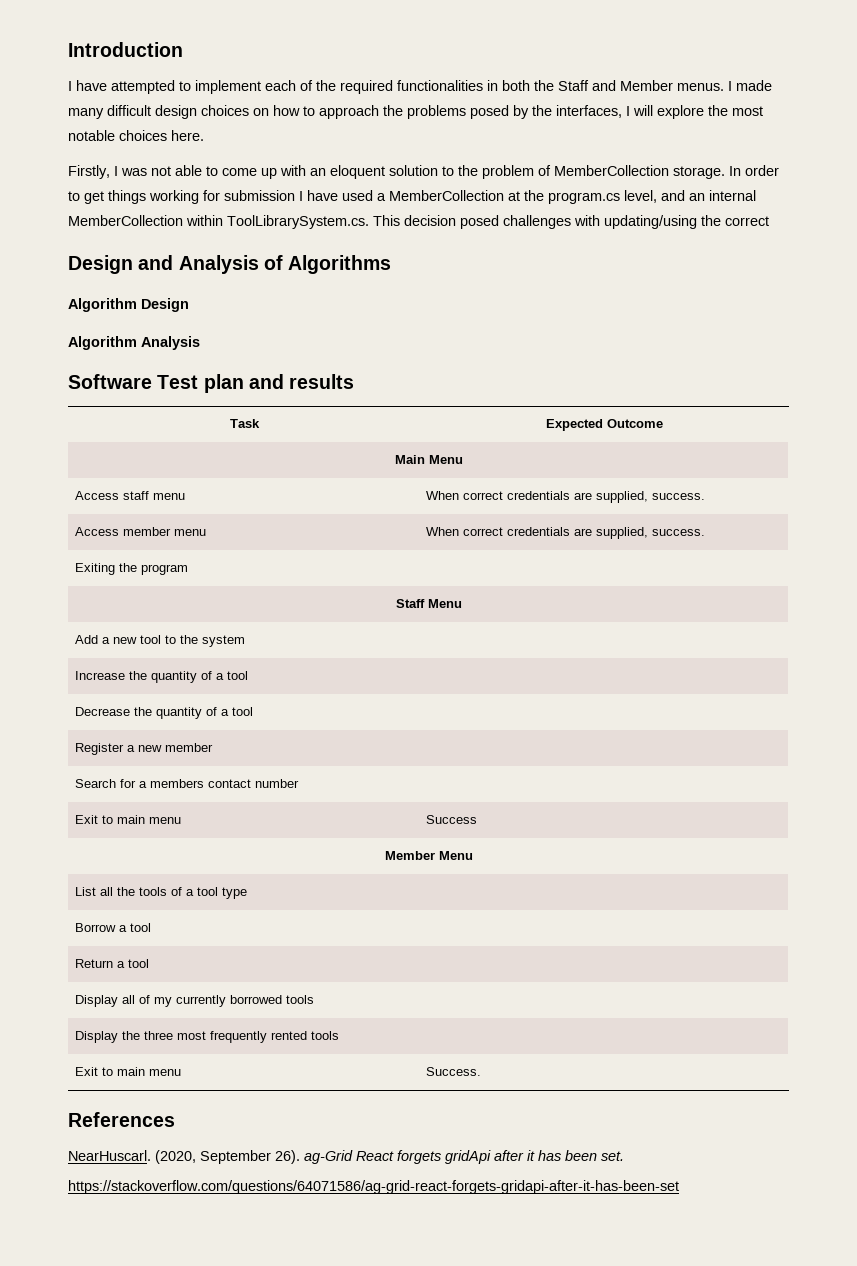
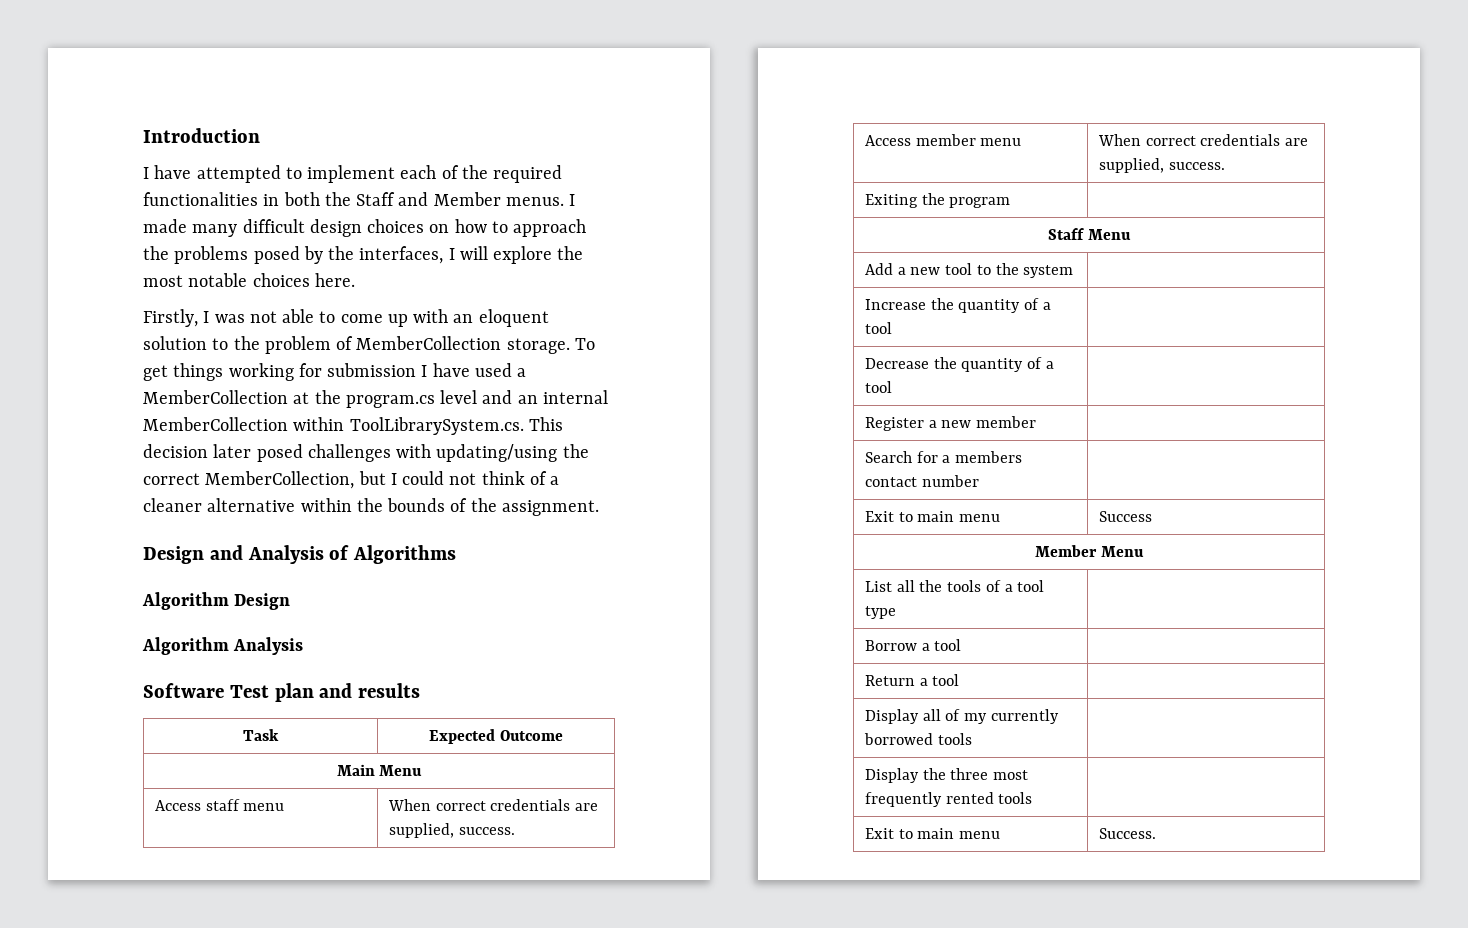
- In order to get things working for submission I have used a MemberCollection at the program.cs level, and an internal MemberCollection within ToolLibrarySystem.cs. This decision posed challenges with updating/using the correct
+ To get things working for submission I have used a MemberCollection at the program.cs level and an internal MemberCollection within ToolLibrarySystem.cs. This decision later posed challenges with updating/using the correct MemberCollection, but I could not think of a cleaner alternative within the bounds of the assignment.
- References
- NearHuscarl. (2020, September 26). ag-Grid React forgets gridApi after it has been set.
- https://stackoverflow.com/questions/64071586/ag-grid-react-forgets-gridapi-after-it-has-been-set

